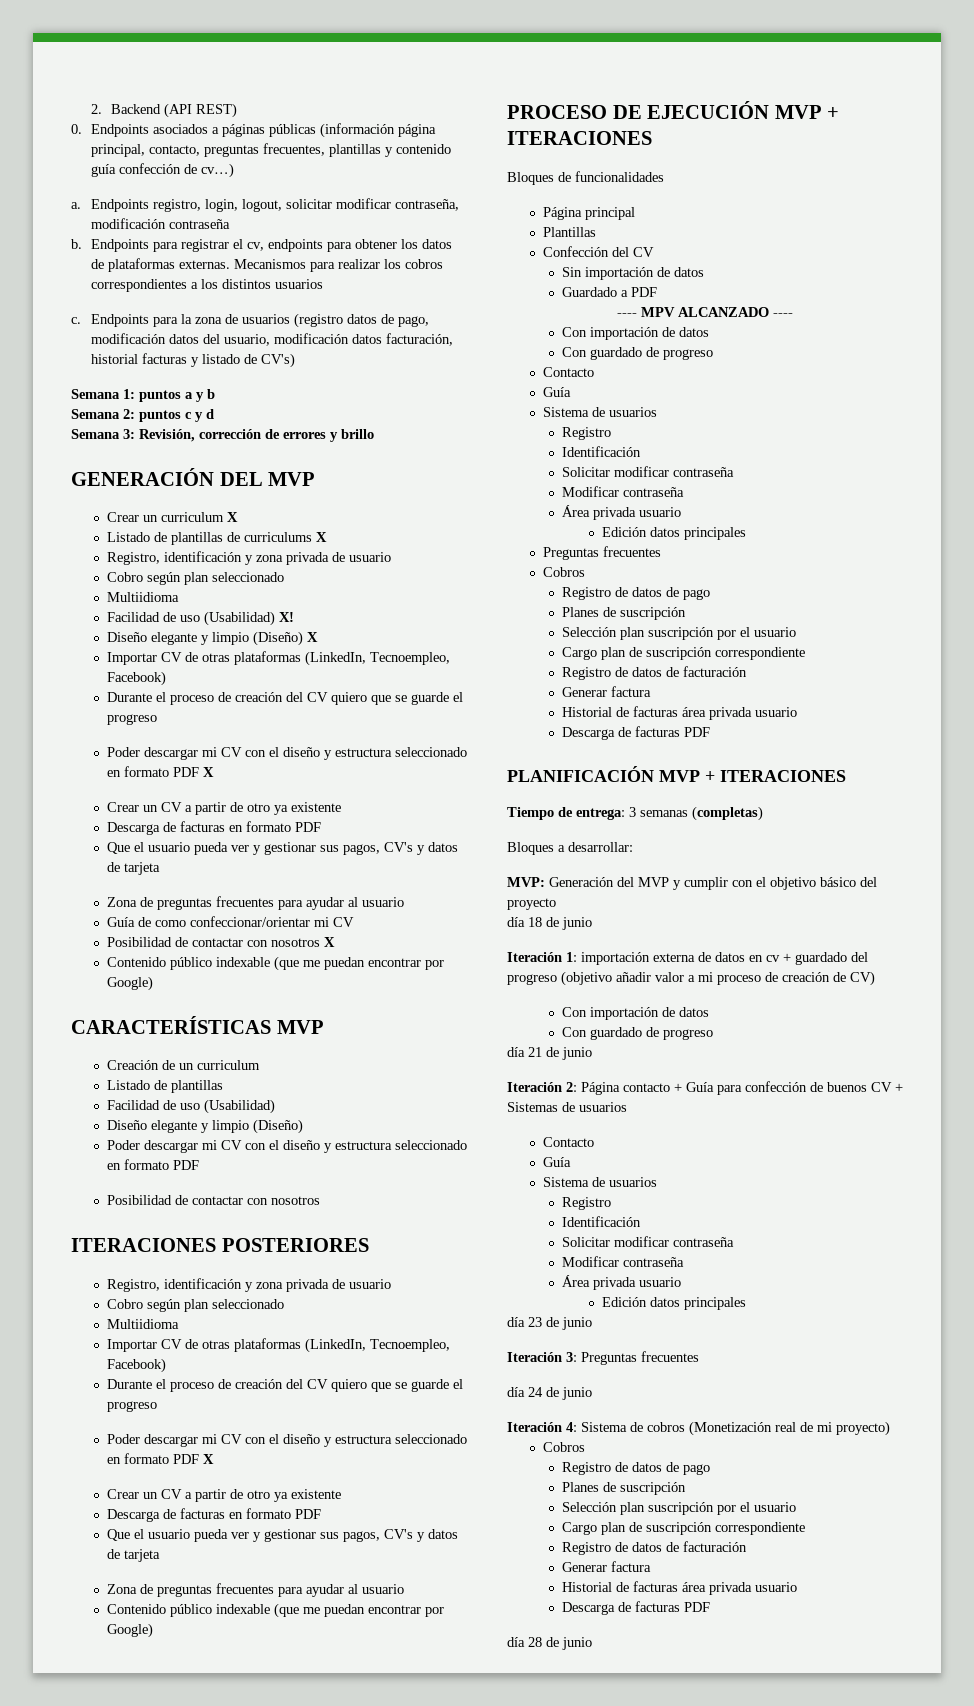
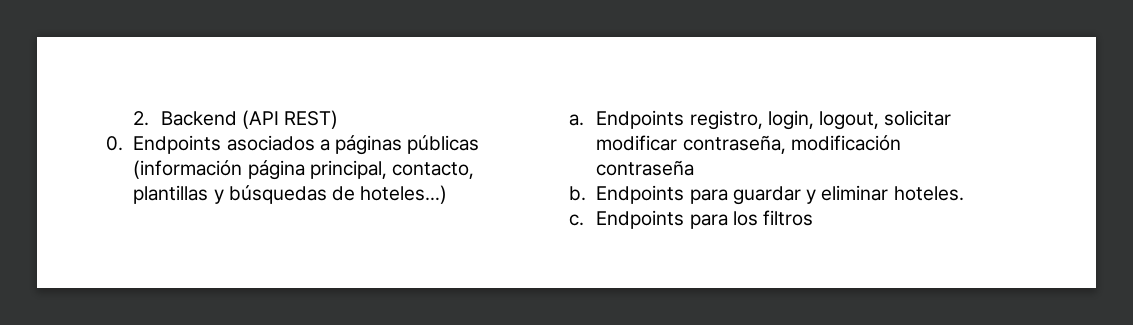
- 0. Endpoints asociados a páginas públicas (información página principal, contacto, preguntas frecuentes, plantillas y contenido guía confección de cv…)
+ 0. Endpoints asociados a páginas públicas (información página principal, contacto, plantillas y búsquedas de hoteles…)
- Endpoints para registrar el cv, endpoints para obtener los datos de plataformas externas. Mecanismos para realizar los cobros correspondientes a los distintos usuarios
- c. Endpoints para la zona de usuarios (registro datos de pago, modificación datos del usuario, modificación datos facturación, historial facturas y listado de CV's)
- Semana 1: puntos a y b
- Semana 2: puntos c y d
- Semana 3: Revisión, corrección de errores y brillo
- GENERACIÓN DEL MVP
- Crear un curriculum X
- Listado de plantillas de curriculums X
- Registro, identificación y zona privada de usuario
- Cobro según plan seleccionado
- Multiidioma
- Facilidad de uso (Usabilidad) X!
- Diseño elegante y limpio (Diseño) X
- Importar CV de otras plataformas (LinkedIn, Tecnoempleo, Facebook)
- Durante el proceso de creación del CV quiero que se guarde el progreso
- Poder descargar mi CV con el diseño y estructura seleccionado en formato PDF X
- Crear un CV a partir de otro ya existente
- Descarga de facturas en formato PDF
- Que el usuario pueda ver y gestionar sus pagos, CV's y datos de tarjeta
- Zona de preguntas frecuentes para ayudar al usuario
- Guía de como confeccionar/orientar mi CV
- Posibilidad de contactar con nosotros X
- Contenido público indexable (que me puedan encontrar por Google)
- CARACTERÍSTICAS MVP
- Creación de un curriculum
- Listado de plantillas
- Facilidad de uso (Usabilidad)
- Diseño elegante y limpio (Diseño)
- Poder descargar mi CV con el diseño y estructura seleccionado en formato PDF
- Posibilidad de contactar con nosotros
- ITERACIONES POSTERIORES
- Registro, identificación y zona privada de usuario
- Cobro según plan seleccionado
- Multiidioma
- Importar CV de otras plataformas (LinkedIn, Tecnoempleo, Facebook)
- Durante el proceso de creación del CV quiero que se guarde el progreso
- Poder descargar mi CV con el diseño y estructura seleccionado en formato PDF X
- Crear un CV a partir de otro ya existente
- Descarga de facturas en formato PDF
- Que el usuario pueda ver y gestionar sus pagos, CV's y datos de tarjeta
- Zona de preguntas frecuentes para ayudar al usuario
- Contenido público indexable (que me puedan encontrar por Google)
- PROCESO DE EJECUCIÓN MVP + ITERACIONES
- Bloques de funcionalidades
- Página principal
- Plantillas
- Confección del CV
- Sin importación de datos
- Guardado a PDF
- ---- MPV ALCANZADO ----
- Con importación de datos
- Con guardado de progreso
- Contacto
- Guía
- Sistema de usuarios
- Registro
- Identificación
- Solicitar modificar contraseña
- Modificar contraseña
- Área privada usuario
- Edición datos principales
- Preguntas frecuentes
- Cobros
- Registro de datos de pago
- Planes de suscripción
- Selección plan suscripción por el usuario
- Cargo plan de suscripción correspondiente
- Registro de datos de facturación
- Generar factura
- Historial de facturas área privada usuario
- Descarga de facturas PDF
- PLANIFICACIÓN MVP + ITERACIONES
- Tiempo de entrega: 3 semanas (completas)
- Bloques a desarrollar:
- MVP: Generación del MVP y cumplir con el objetivo básico del proyecto
- día 18 de junio
- Iteración 1: importación externa de datos en cv + guardado del progreso (objetivo añadir valor a mi proceso de creación de CV)
- Con importación de datos
- Con guardado de progreso
- día 21 de junio
- Iteración 2: Página contacto + Guía para confección de buenos CV + Sistemas de usuarios
- Contacto
- Guía
- Sistema de usuarios
- Registro
- Identificación
- Solicitar modificar contraseña
- Modificar contraseña
- Área privada usuario
- Edición datos principales
- día 23 de junio
- Iteración 3: Preguntas frecuentes
- día 24 de junio
- Iteración 4: Sistema de cobros (Monetización real de mi proyecto)
- Cobros
- Registro de datos de pago
- Planes de suscripción
- Selección plan suscripción por el usuario
- Cargo plan de suscripción correspondiente
- Registro de datos de facturación
- Generar factura
- Historial de facturas área privada usuario
- Descarga de facturas PDF
- día 28 de junio
+ Endpoints para guardar y eliminar hoteles.
+ c. Endpoints para los filtros

